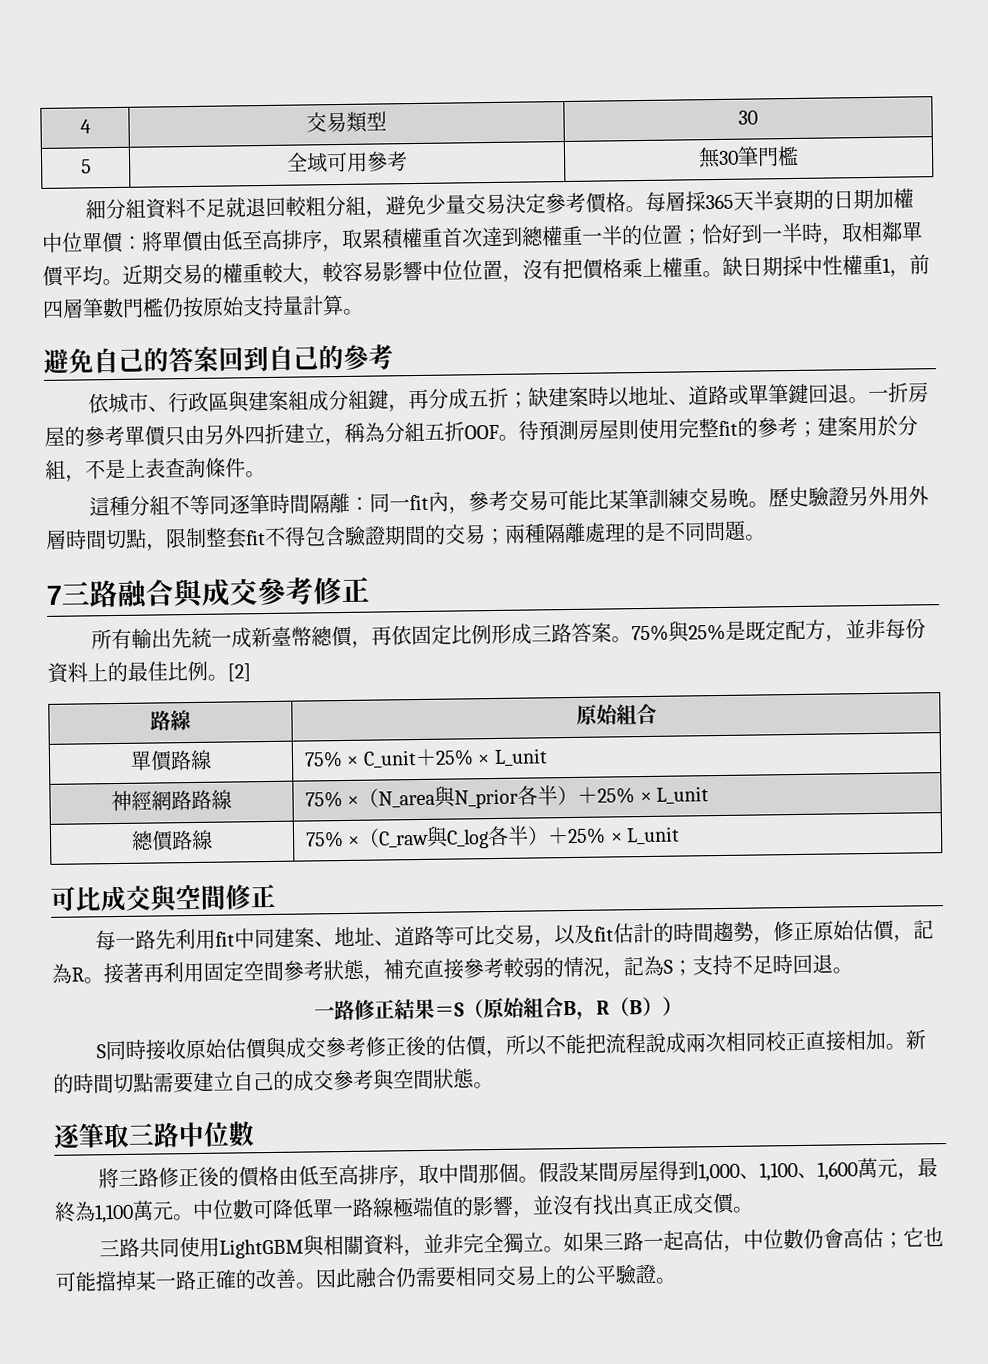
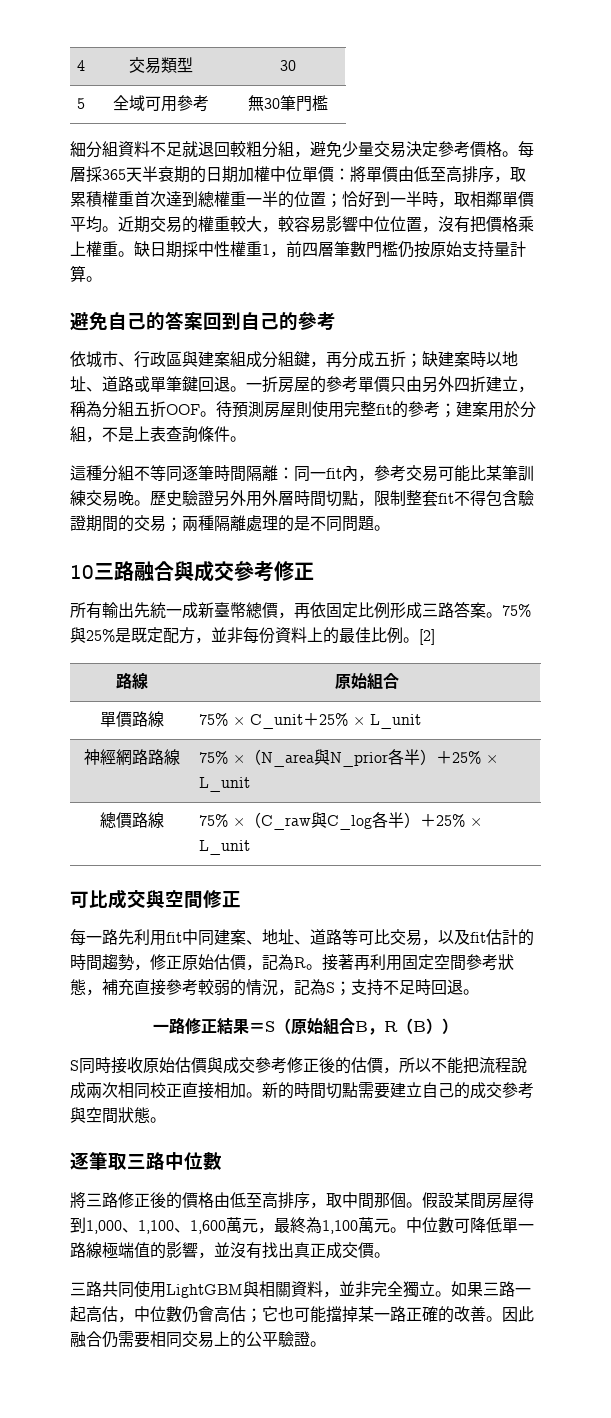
- 7三路融合與成交參考修正
+ 10三路融合與成交參考修正

